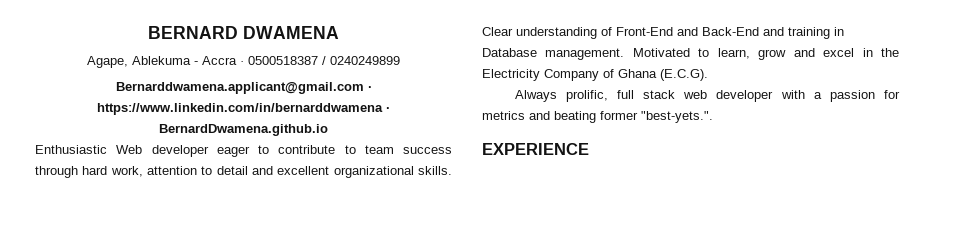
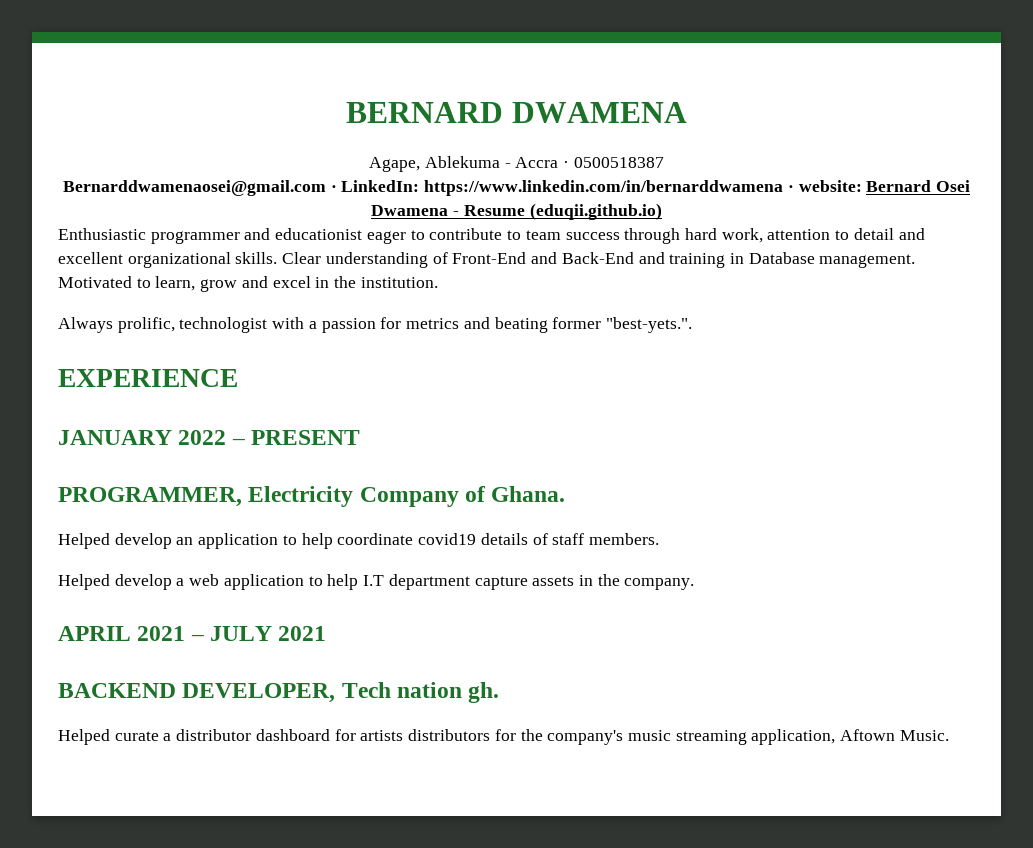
- Agape, Ablekuma - Accra · 0500518387 / 0240249899
- Bernarddwamena.applicant@gmail.com · https://www.linkedin.com/in/bernarddwamena · BernardDwamena.github.io
- Enthusiastic Web developer eager to contribute to team success through hard work, attention to detail and excellent organizational skills.
+ Agape, Ablekuma - Accra · 0500518387
+ Bernarddwamenaosei@gmail.com · LinkedIn: https://www.linkedin.com/in/bernarddwamena · website: Bernard Osei Dwamena - Resume (eduqii.github.io)
+ Enthusiastic programmer and educationist eager to contribute to team success through hard work, attention to detail and excellent organizational skills.
- Motivated to learn, grow and excel in the Electricity Company of Ghana (E.C.G).
- Always prolific, full stack web developer with a passion for metrics and beating former "best-yets.".
+ Motivated to learn, grow and excel in the institution.
+ Always prolific, technologist with a passion for metrics and beating former "best-yets.".
+ JANUARY 2022 – PRESENT
+ PROGRAMMER, Electricity Company of Ghana.
+ Helped develop an application to help coordinate covid19 details of staff members.
+ Helped develop a web application to help I.T department capture assets in the company.
+ APRIL 2021 – JULY 2021
+ BACKEND DEVELOPER, Tech nation gh.
+ Helped curate a distributor dashboard for artists distributors for the company's music streaming application, Aftown Music.

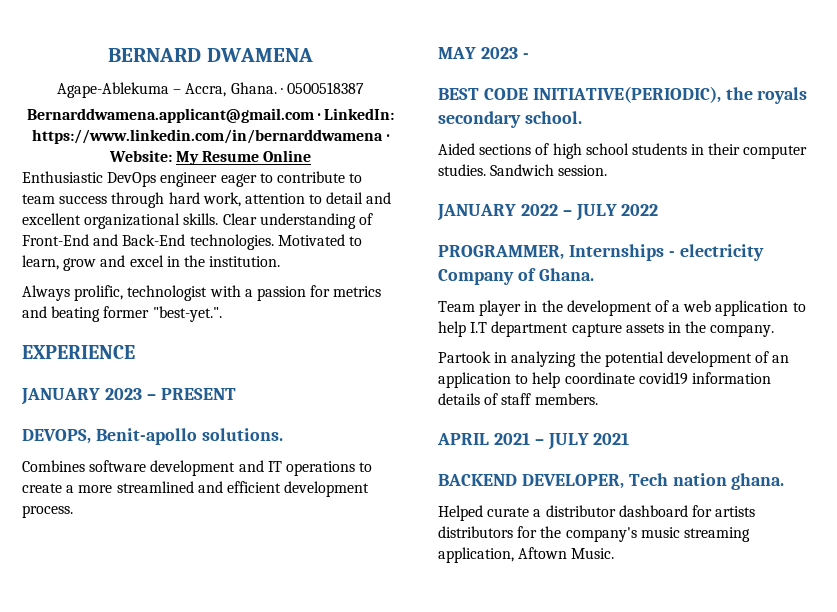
- Agape, Ablekuma - Accra · 0500518387
+ Agape-Ablekuma – Accra, Ghana. · 0500518387
- Bernarddwamenaosei@gmail.com · LinkedIn: https://www.linkedin.com/in/bernarddwamena · website: Bernard Osei Dwamena - Resume (eduqii.github.io)
- Enthusiastic programmer and educationist eager to contribute to team success through hard work, attention to detail and excellent organizational skills.
+ Bernarddwamena.applicant@gmail.com · LinkedIn: https://www.linkedin.com/in/bernarddwamena · Website: My Resume Online
+ Enthusiastic DevOps engineer eager to contribute to team success through hard work, attention to detail and excellent organizational skills.
- Clear understanding of Front-End and Back-End and training in Database management.
+ Clear understanding of Front-End and Back-End technologies.
- Always prolific, technologist with a passion for metrics and beating former "best-yets.".
+ Always prolific, technologist with a passion for metrics and beating former "best-yet.".
- JANUARY 2022 – PRESENT
+ JANUARY 2023 – PRESENT
- PROGRAMMER, Electricity Company of Ghana.
- Helped develop an application to help coordinate covid19 details of staff members.
- Helped develop a web application to help I.T department capture assets in the company.
+ DEVOPS, Benit-apollo solutions.
+ Combines software development and IT operations to create a more streamlined and efficient development process.
+ MAY 2023 -
+ BEST CODE INITIATIVE(PERIODIC), the royals secondary school.
+ Aided sections of high school students in their computer studies. Sandwich session.
+ JANUARY 2022 – JULY 2022
+ PROGRAMMER, Internships - electricity Company of Ghana.
+ Team player in the development of a web application to help I.T department capture assets in the company.
+ Partook in analyzing the potential development of an application to help coordinate covid19 information details of staff members.
- BACKEND DEVELOPER, Tech nation gh.
+ BACKEND DEVELOPER, Tech nation ghana.

